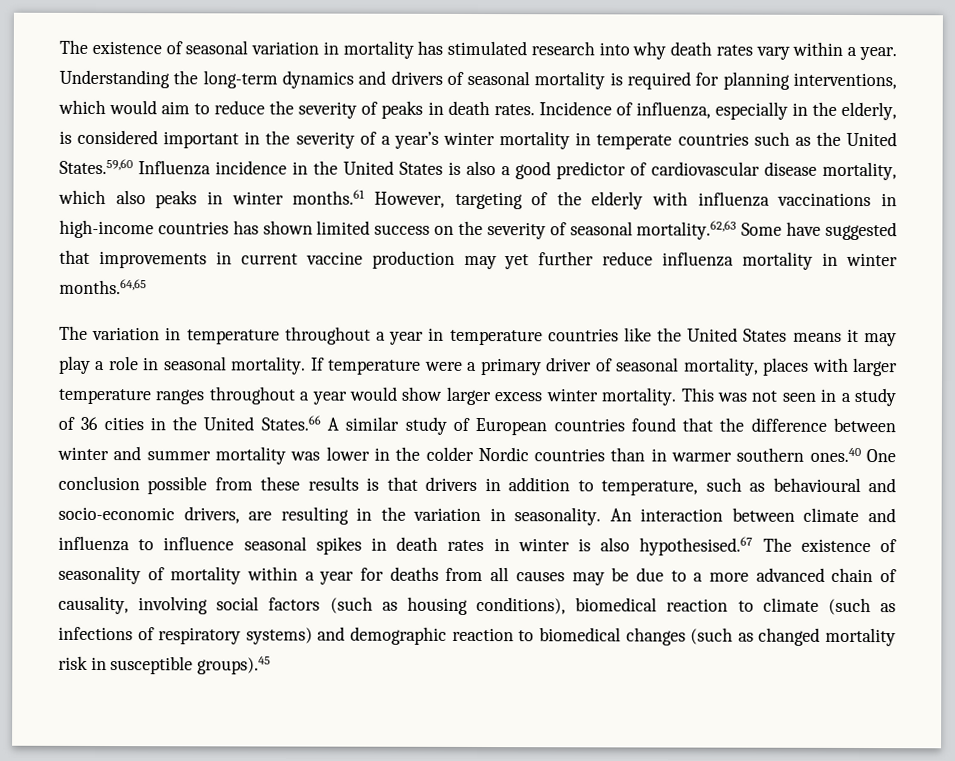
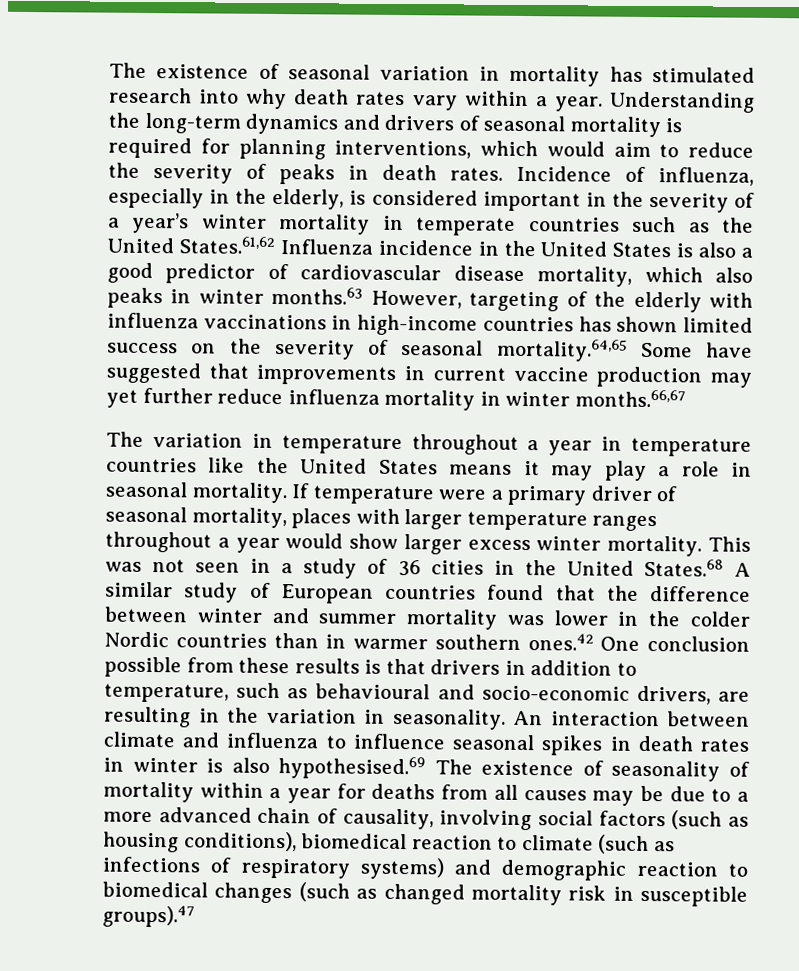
- Incidence of influenza, especially in the elderly, is considered important in the severity of a year’s winter mortality in temperate countries such as the United States.59,60 Influenza incidence in the United States is also a good predictor of cardiovascular disease mortality, which also peaks in winter months.61 However, targeting of the elderly with influenza vaccinations in high-income countries has shown limited success on the severity of seasonal mortality.62,63 Some have suggested that improvements in current vaccine production may yet further reduce influenza mortality in winter months.64,65
+ Incidence of influenza, especially in the elderly, is considered important in the severity of a year’s winter mortality in temperate countries such as the United States.61,62 Influenza incidence in the United States is also a good predictor of cardiovascular disease mortality, which also peaks in winter months.63 However, targeting of the elderly with influenza vaccinations in high-income countries has shown limited success on the severity of seasonal mortality.64,65 Some have suggested that improvements in current vaccine production may yet further reduce influenza mortality in winter months.66,67
- This was not seen in a study of 36 cities in the United States.66 A similar study of European countries found that the difference between winter and summer mortality was lower in the colder Nordic countries than in warmer southern ones.40 One conclusion possible from these results is that drivers in addition to temperature, such as behavioural and socio-economic drivers, are resulting in the variation in seasonality.
+ This was not seen in a study of 36 cities in the United States.68 A similar study of European countries found that the difference between winter and summer mortality was lower in the colder Nordic countries than in warmer southern ones.42 One conclusion possible from these results is that drivers in addition to temperature, such as behavioural and socio-economic drivers, are resulting in the variation in seasonality.
- An interaction between climate and influenza to influence seasonal spikes in death rates in winter is also hypothesised.67 The existence of seasonality of mortality within a year for deaths from all causes may be due to a more advanced chain of causality, involving social factors (such as housing conditions), biomedical reaction to climate (such as infections of respiratory systems) and demographic reaction to biomedical changes (such as changed mortality risk in susceptible groups).45
+ An interaction between climate and influenza to influence seasonal spikes in death rates in winter is also hypothesised.69 The existence of seasonality of mortality within a year for deaths from all causes may be due to a more advanced chain of causality, involving social factors (such as housing conditions), biomedical reaction to climate (such as infections of respiratory systems) and demographic reaction to biomedical changes (such as changed mortality risk in susceptible groups).47

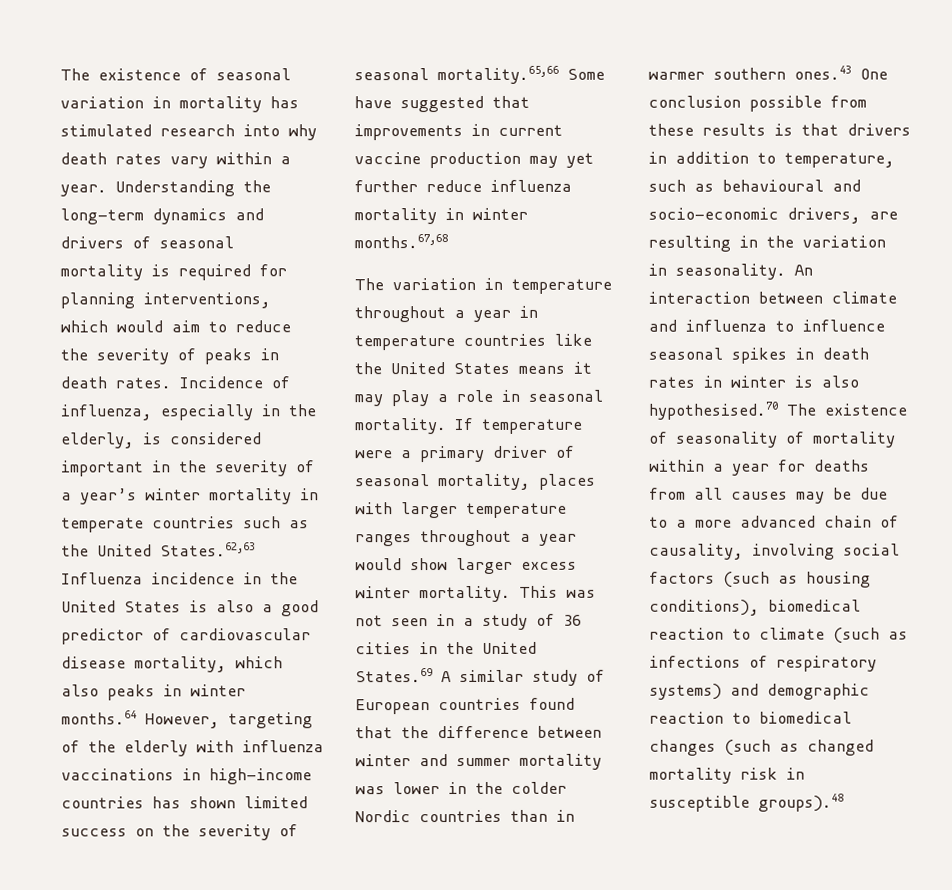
- Incidence of influenza, especially in the elderly, is considered important in the severity of a year’s winter mortality in temperate countries such as the United States.61,62 Influenza incidence in the United States is also a good predictor of cardiovascular disease mortality, which also peaks in winter months.63 However, targeting of the elderly with influenza vaccinations in high-income countries has shown limited success on the severity of seasonal mortality.64,65 Some have suggested that improvements in current vaccine production may yet further reduce influenza mortality in winter months.66,67
+ Incidence of influenza, especially in the elderly, is considered important in the severity of a year’s winter mortality in temperate countries such as the United States.62,63 Influenza incidence in the United States is also a good predictor of cardiovascular disease mortality, which also peaks in winter months.64 However, targeting of the elderly with influenza vaccinations in high-income countries has shown limited success on the severity of seasonal mortality.65,66 Some have suggested that improvements in current vaccine production may yet further reduce influenza mortality in winter months.67,68
- This was not seen in a study of 36 cities in the United States.68 A similar study of European countries found that the difference between winter and summer mortality was lower in the colder Nordic countries than in warmer southern ones.42 One conclusion possible from these results is that drivers in addition to temperature, such as behavioural and socio-economic drivers, are resulting in the variation in seasonality.
+ This was not seen in a study of 36 cities in the United States.69 A similar study of European countries found that the difference between winter and summer mortality was lower in the colder Nordic countries than in warmer southern ones.43 One conclusion possible from these results is that drivers in addition to temperature, such as behavioural and socio-economic drivers, are resulting in the variation in seasonality.
- An interaction between climate and influenza to influence seasonal spikes in death rates in winter is also hypothesised.69 The existence of seasonality of mortality within a year for deaths from all causes may be due to a more advanced chain of causality, involving social factors (such as housing conditions), biomedical reaction to climate (such as infections of respiratory systems) and demographic reaction to biomedical changes (such as changed mortality risk in susceptible groups).47
+ An interaction between climate and influenza to influence seasonal spikes in death rates in winter is also hypothesised.70 The existence of seasonality of mortality within a year for deaths from all causes may be due to a more advanced chain of causality, involving social factors (such as housing conditions), biomedical reaction to climate (such as infections of respiratory systems) and demographic reaction to biomedical changes (such as changed mortality risk in susceptible groups).48

